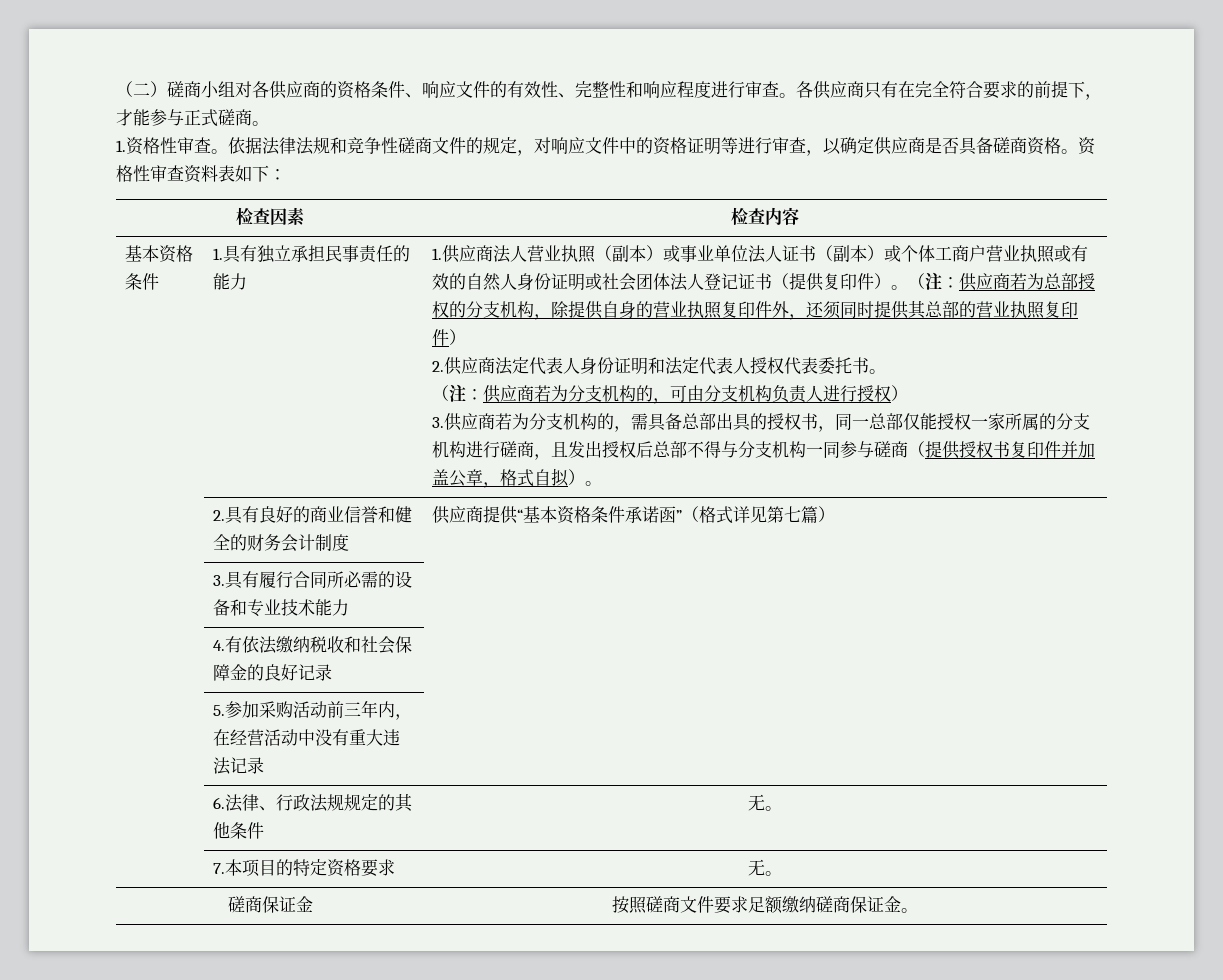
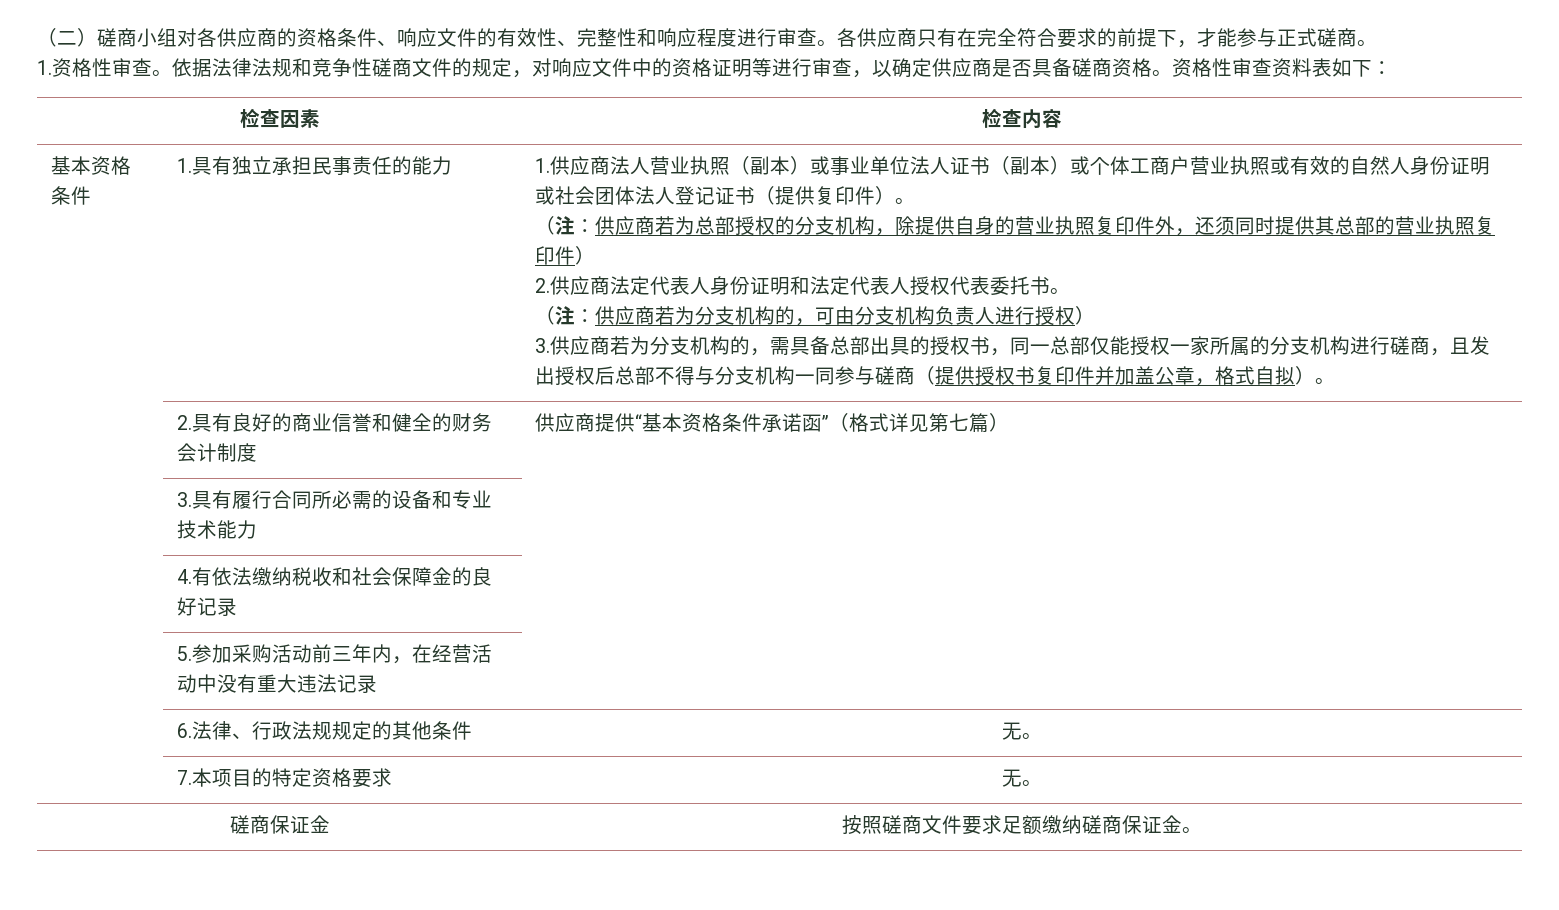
- 1.供应商法人营业执照（副本）或事业单位法人证书（副本）或个体工商户营业执照或有效的自然人身份证明或社会团体法人登记证书（提供复印件）。（注：供应商若为总部授权的分支机构，除提供自身的营业执照复印件外，还须同时提供其总部的营业执照复印件）
+ 1.供应商法人营业执照（副本）或事业单位法人证书（副本）或个体工商户营业执照或有效的自然人身份证明或社会团体法人登记证书（提供复印件）。
+ （注：供应商若为总部授权的分支机构，除提供自身的营业执照复印件外，还须同时提供其总部的营业执照复印件）

